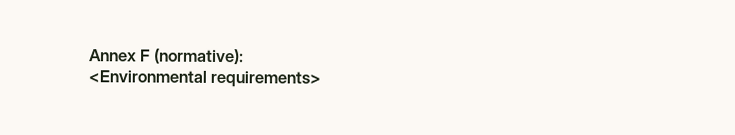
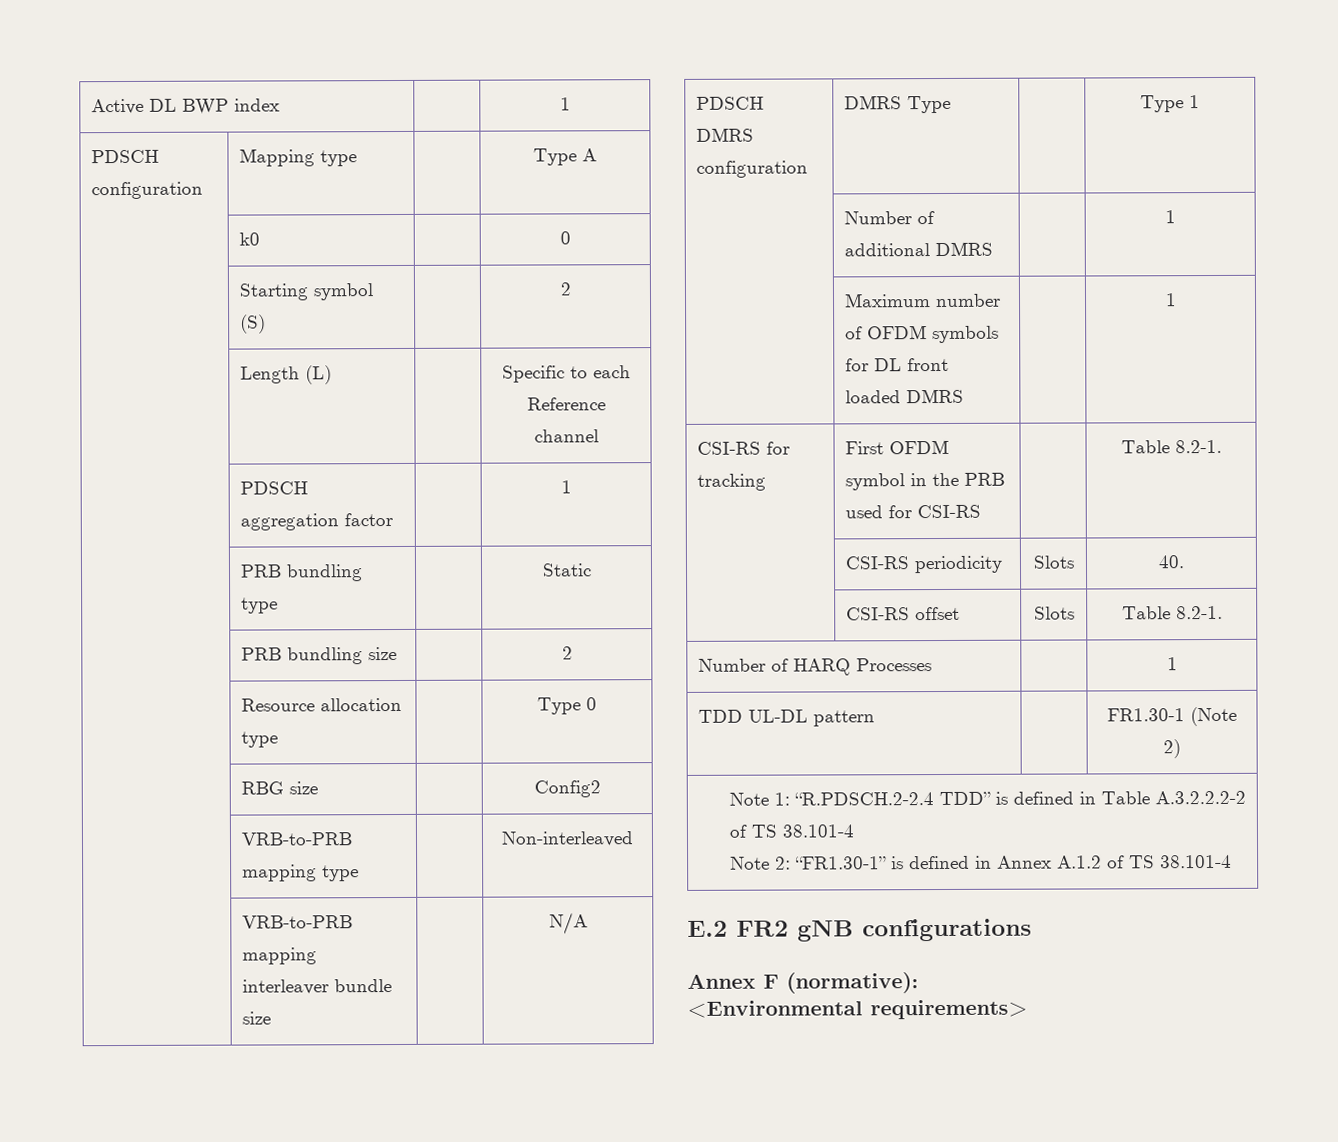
+ Active DL BWP index | | 1
+ PDSCH configuration | Mapping type | | Type A
+ | k0 | | 0
+ | Starting symbol (S) | | 2
+ | Length (L) | | Specific to each Reference channel
+ | PDSCH aggregation factor | | 1
+ | PRB bundling type | | Static
+ | PRB bundling size | | 2
+ | Resource allocation type | | Type 0
+ | RBG size | | Config2
+ | VRB-to-PRB mapping type | | Non-interleaved
+ | VRB-to-PRB mapping interleaver bundle size | | N/A
+ PDSCH DMRS configuration | DMRS Type | | Type 1
+ | Number of additional DMRS | | 1
+ | Maximum number of OFDM symbols for DL front loaded DMRS | | 1
+ CSI-RS for tracking | First OFDM symbol in the PRB used for CSI-RS | | Table 8.2-1.
+ | CSI-RS periodicity | Slots | 40.
+ | CSI-RS offset | Slots | Table 8.2-1.
+ Number of HARQ Processes | | 1
+ TDD UL-DL pattern | | FR1.30-1 (Note 2)
+ Note 1: “R.PDSCH.2-2.4 TDD” is defined in Table A.3.2.2.2-2 of TS 38.101-4
+ Note 2: “FR1.30-1” is defined in Annex A.1.2 of TS 38.101-4
+ E.2 FR2 gNB configurations

